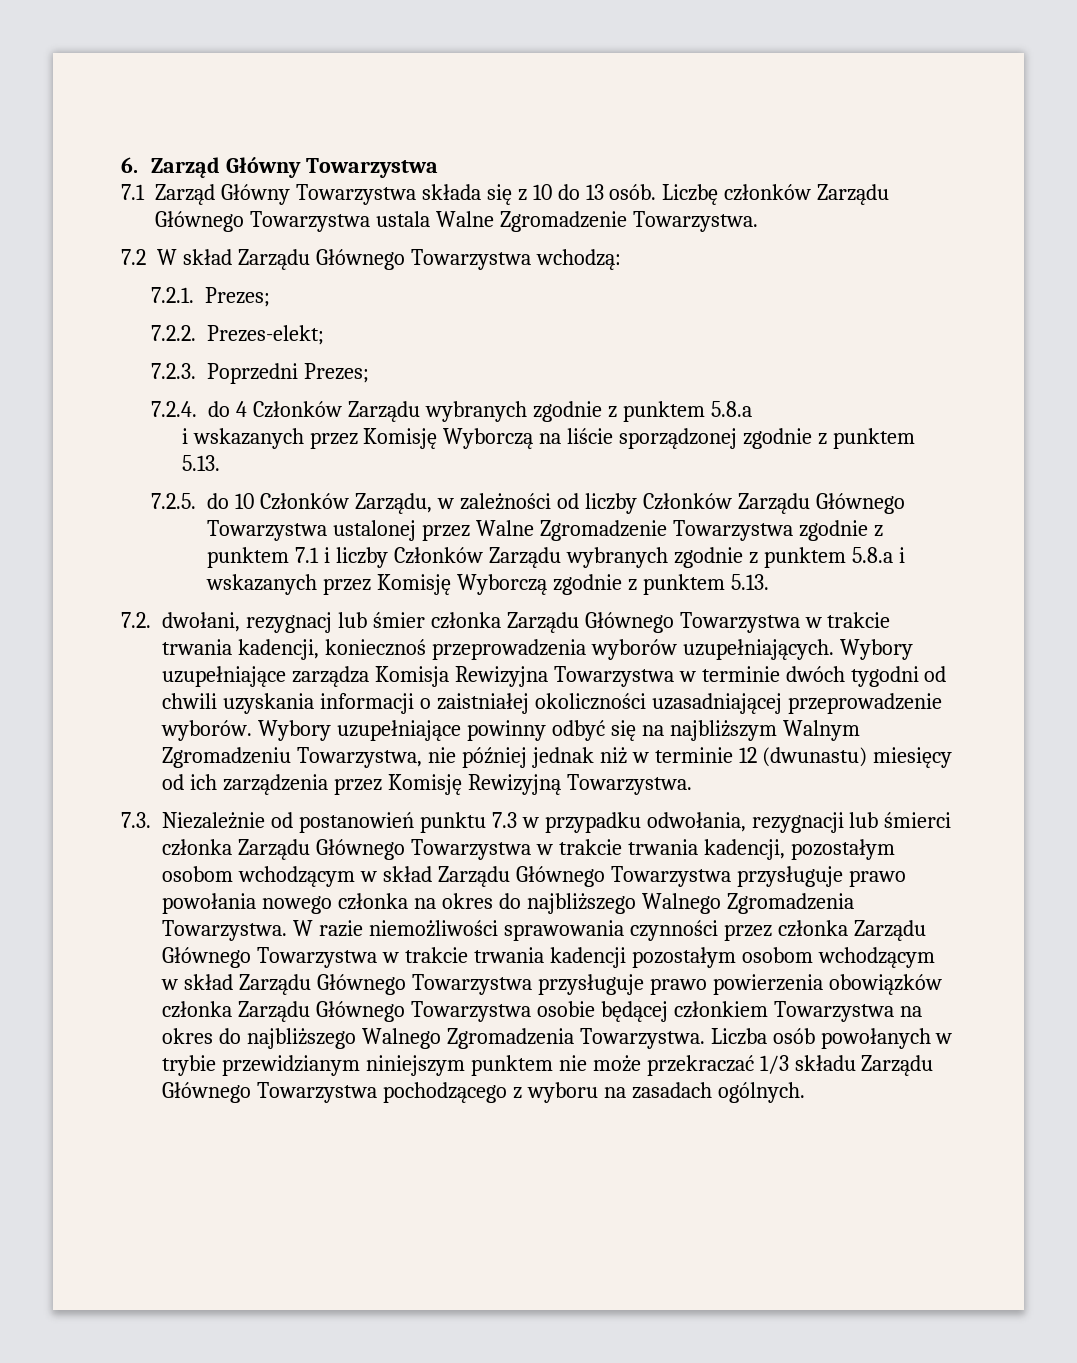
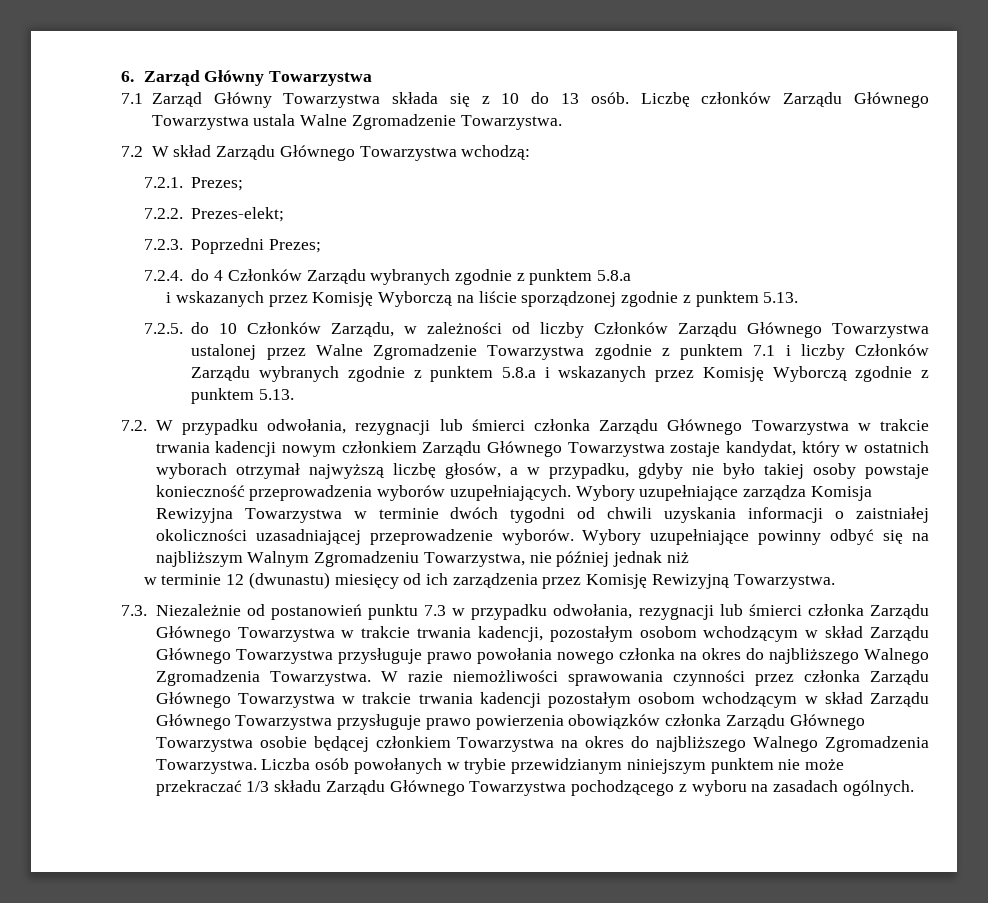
- 7.2. dwołani, rezygnacj lub śmier członka Zarządu Głównego Towarzystwa w trakcie trwania kadencji, koniecznoś przeprowadzenia wyborów uzupełniających.
+ 7.2. W przypadku odwołania, rezygnacji lub śmierci członka Zarządu Głównego Towarzystwa w trakcie trwania kadencji nowym członkiem Zarządu Głównego Towarzystwa zostaje kandydat, który w ostatnich wyborach otrzymał najwyższą liczbę głosów, a w przypadku, gdyby nie było takiej osoby powstaje konieczność przeprowadzenia wyborów uzupełniających.
- Wybory uzupełniające powinny odbyć się na najbliższym Walnym Zgromadzeniu Towarzystwa, nie później jednak niż w terminie 12 (dwunastu) miesięcy od ich zarządzenia przez Komisję Rewizyjną Towarzystwa.
+ Wybory uzupełniające powinny odbyć się na najbliższym Walnym Zgromadzeniu Towarzystwa, nie później jednak niż
+ w terminie 12 (dwunastu) miesięcy od ich zarządzenia przez Komisję Rewizyjną Towarzystwa.

